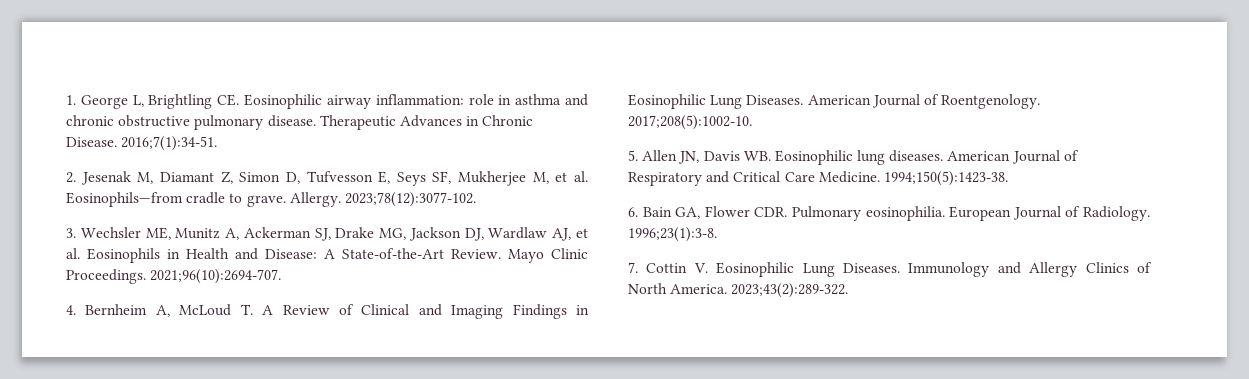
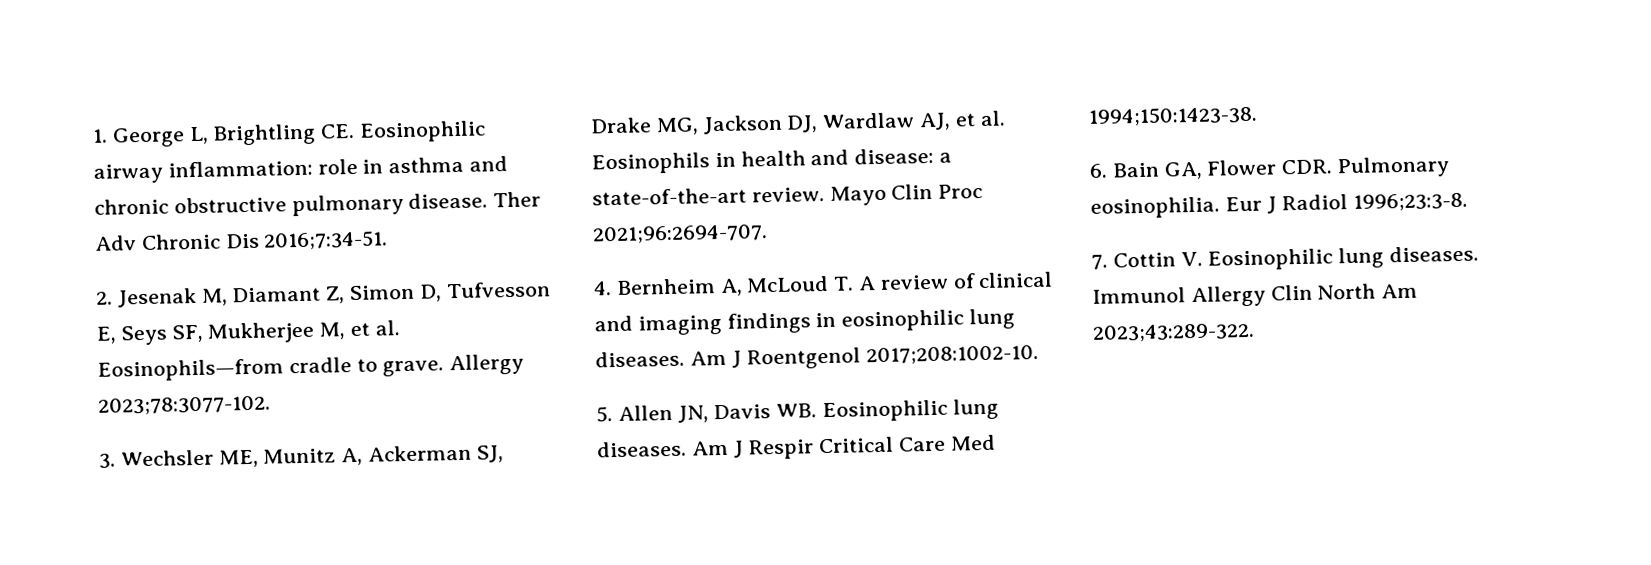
- Therapeutic Advances in Chronic Disease. 2016;7(1):34-51.
+ Ther Adv Chronic Dis 2016;7:34-51.
- Allergy. 2023;78(12):3077-102.
+ Allergy 2023;78:3077-102.
- 3. Wechsler ME, Munitz A, Ackerman SJ, Drake MG, Jackson DJ, Wardlaw AJ, et al. Eosinophils in Health and Disease: A State-of-the-Art Review. Mayo Clinic Proceedings. 2021;96(10):2694-707.
+ 3. Wechsler ME, Munitz A, Ackerman SJ, Drake MG, Jackson DJ, Wardlaw AJ, et al. Eosinophils in health and disease: a state-of-the-art review. Mayo Clin Proc 2021;96:2694-707.
- 4. Bernheim A, McLoud T. A Review of Clinical and Imaging Findings in Eosinophilic Lung Diseases. American Journal of Roentgenology. 2017;208(5):1002-10.
+ 4. Bernheim A, McLoud T. A review of clinical and imaging findings in eosinophilic lung diseases. Am J Roentgenol 2017;208:1002-10.
- American Journal of Respiratory and Critical Care Medicine. 1994;150(5):1423-38.
+ Am J Respir Critical Care Med 1994;150:1423-38.
- European Journal of Radiology. 1996;23(1):3-8.
+ Eur J Radiol 1996;23:3-8.
- 7. Cottin V. Eosinophilic Lung Diseases. Immunology and Allergy Clinics of North America. 2023;43(2):289-322.
+ 7. Cottin V. Eosinophilic lung diseases. Immunol Allergy Clin North Am 2023;43:289-322.

